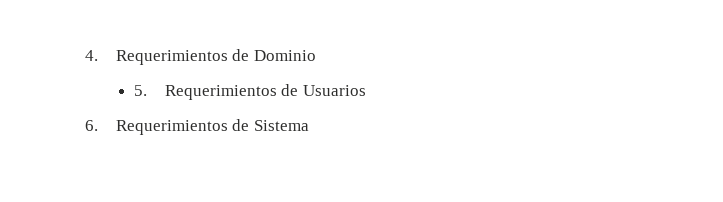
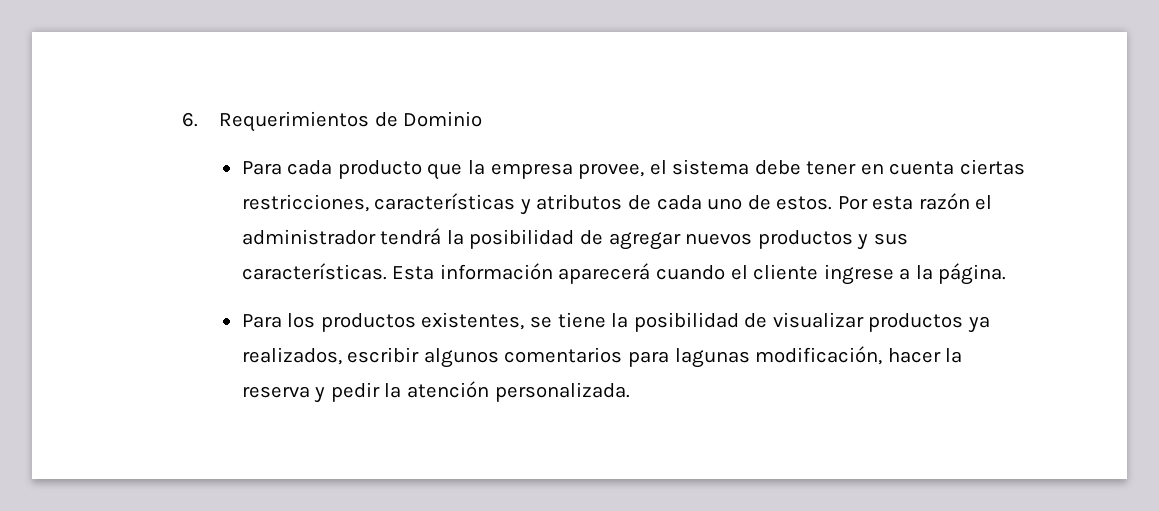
- 4. Requerimientos de Dominio
+ 6. Requerimientos de Dominio
- 5. Requerimientos de Usuarios
- 6. Requerimientos de Sistema
+ Para cada producto que la empresa provee, el sistema debe tener en cuenta ciertas restricciones, características y atributos de cada uno de estos. Por esta razón el administrador tendrá la posibilidad de agregar nuevos productos y sus características. Esta información aparecerá cuando el cliente ingrese a la página.
+ Para los productos existentes, se tiene la posibilidad de visualizar productos ya realizados, escribir algunos comentarios para lagunas modificación, hacer la reserva y pedir la atención personalizada.

